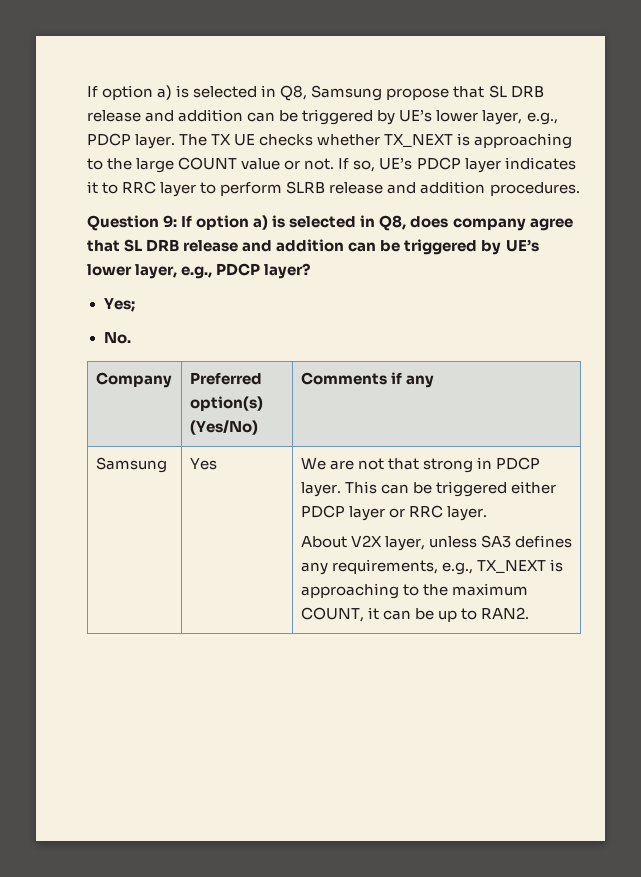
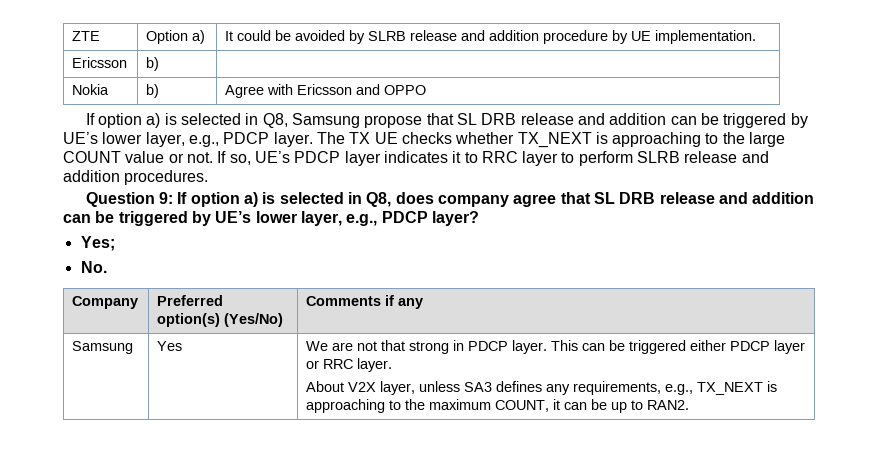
+ ZTE | Option a) | It could be avoided by SLRB release and addition procedure by UE implementation.
+ Ericsson | b) |
+ Nokia | b) | Agree with Ericsson and OPPO

